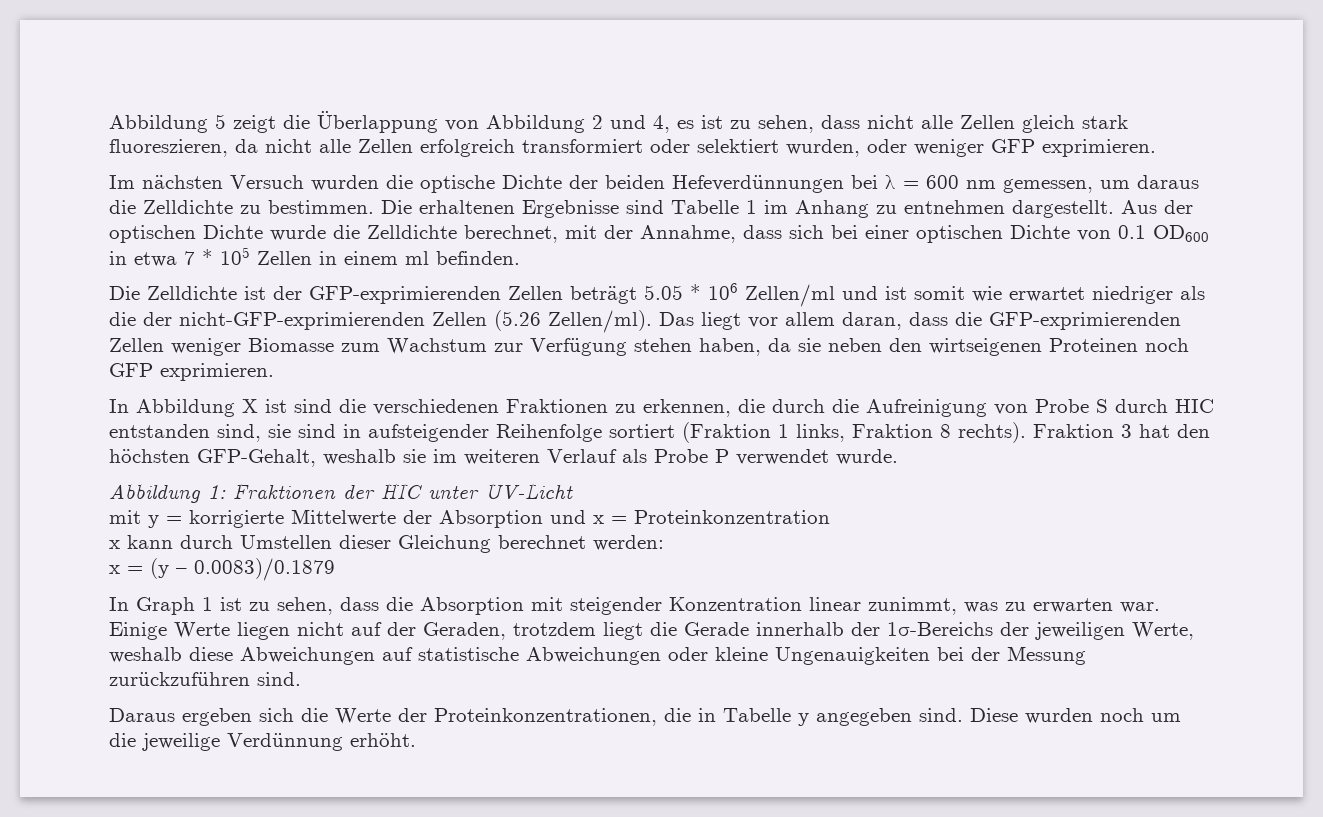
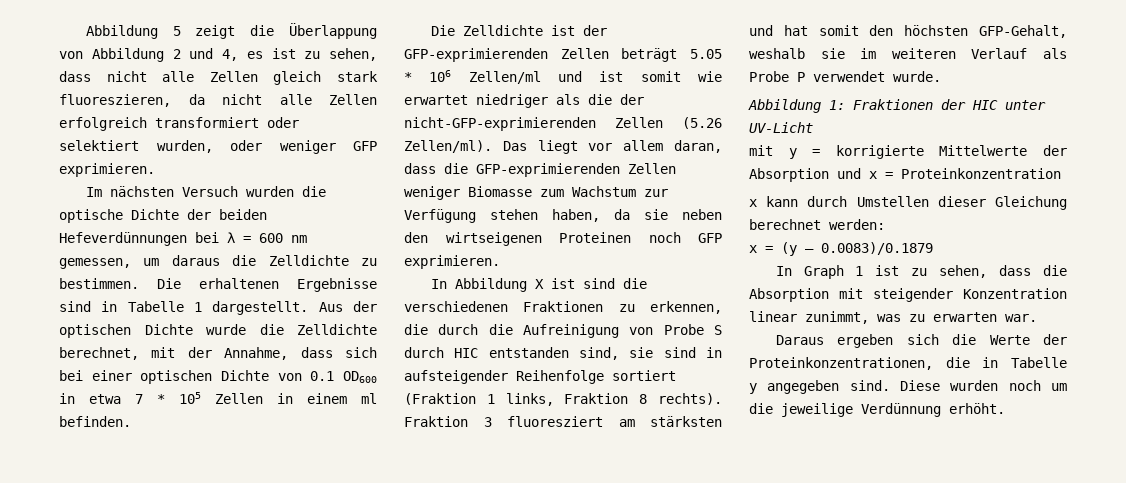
- Die erhaltenen Ergebnisse sind Tabelle 1 im Anhang zu entnehmen dargestellt.
+ Die erhaltenen Ergebnisse sind in Tabelle 1 dargestellt.
- Fraktion 3 hat den höchsten GFP-Gehalt, weshalb sie im weiteren Verlauf als Probe P verwendet wurde.
+ Fraktion 3 fluoresziert am stärksten und hat somit den höchsten GFP-Gehalt, weshalb sie im weiteren Verlauf als Probe P verwendet wurde.
- Einige Werte liegen nicht auf der Geraden, trotzdem liegt die Gerade innerhalb der 1σ-Bereichs der jeweiligen Werte, weshalb diese Abweichungen auf statistische Abweichungen oder kleine Ungenauigkeiten bei der Messung zurückzuführen sind.

